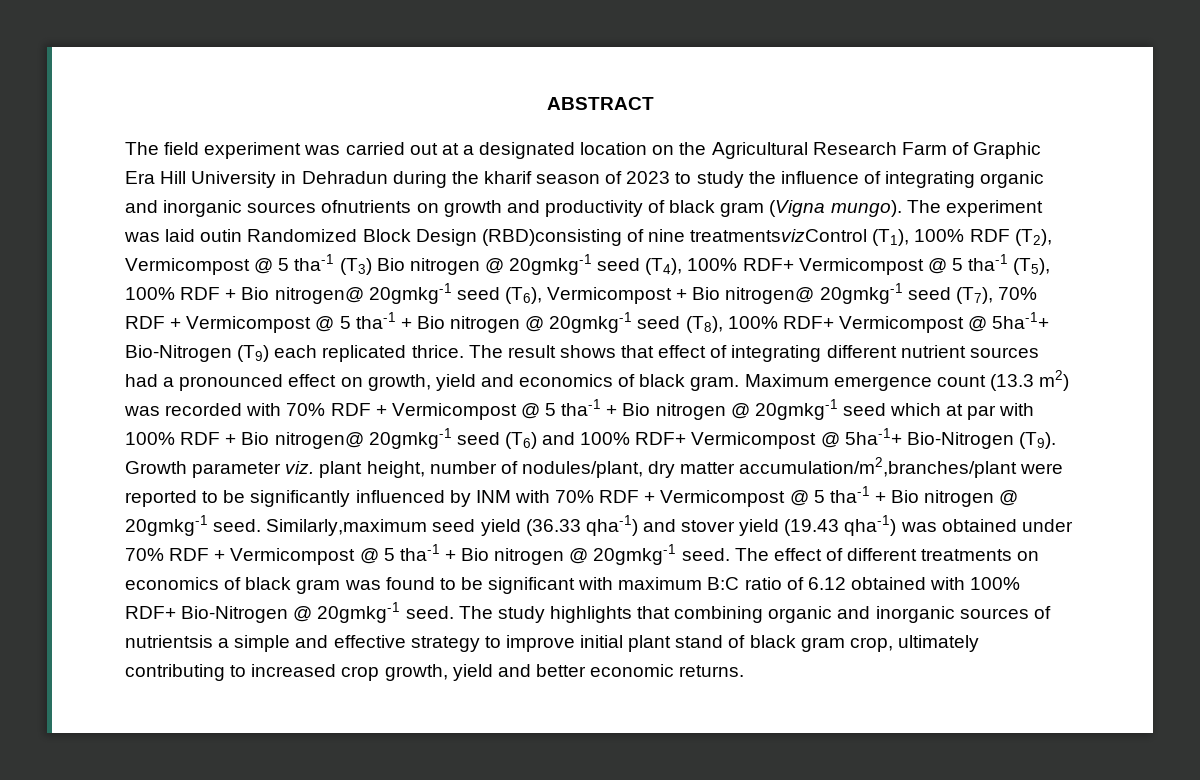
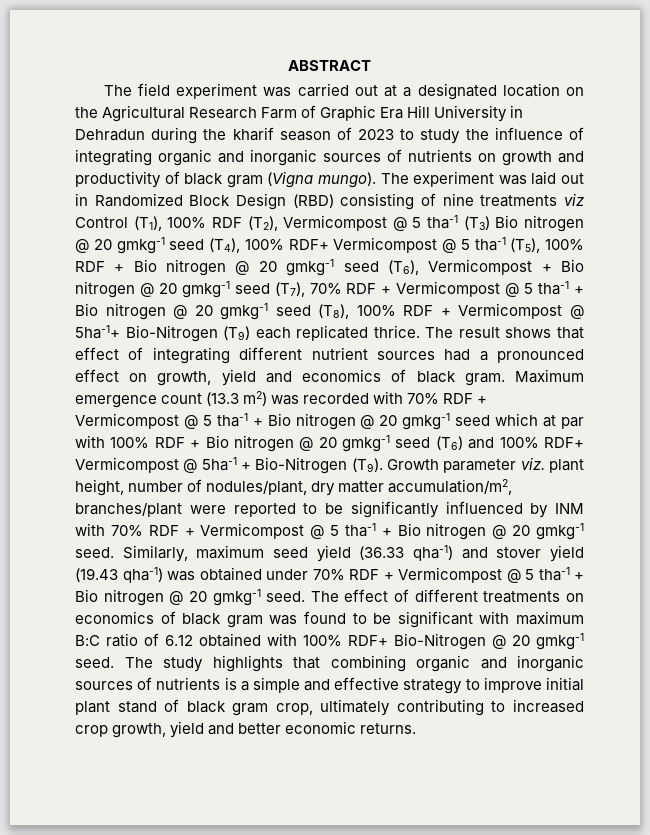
- The field experiment was carried out at a designated location on the Agricultural Research Farm of Graphic Era Hill University in Dehradun during the kharif season of 2023 to study the influence of integrating organic and inorganic sources ofnutrients on growth and productivity of black gram (Vigna mungo).
+ The field experiment was carried out at a designated location on the Agricultural Research Farm of Graphic Era Hill University in Dehradun during the kharif season of 2023 to study the influence of integrating organic and inorganic sources of nutrients on growth and productivity of black gram (Vigna mungo).
- The experiment was laid outin Randomized Block Design (RBD)consisting of nine treatmentsvizControl (T1), 100% RDF (T2), Vermicompost @ 5 tha-1 (T3) Bio nitrogen @ 20gmkg-1 seed (T4), 100% RDF+ Vermicompost @ 5 tha-1 (T5), 100% RDF + Bio nitrogen@ 20gmkg-1 seed (T6), Vermicompost + Bio nitrogen@ 20gmkg-1 seed (T7), 70% RDF + Vermicompost @ 5 tha-1 + Bio nitrogen @ 20gmkg-1 seed (T8), 100% RDF+ Vermicompost @ 5ha-1+ Bio-Nitrogen (T9) each replicated thrice.
+ The experiment was laid out in Randomized Block Design (RBD) consisting of nine treatments viz Control (T1), 100% RDF (T2), Vermicompost @ 5 tha-1 (T3) Bio nitrogen @ 20 gmkg-1 seed (T4), 100% RDF+ Vermicompost @ 5 tha-1 (T5), 100% RDF + Bio nitrogen @ 20 gmkg-1 seed (T6), Vermicompost + Bio nitrogen @ 20 gmkg-1 seed (T7), 70% RDF + Vermicompost @ 5 tha-1 + Bio nitrogen @ 20 gmkg-1 seed (T8), 100% RDF + Vermicompost @ 5ha-1+ Bio-Nitrogen (T9) each replicated thrice.
- Maximum emergence count (13.3 m2) was recorded with 70% RDF + Vermicompost @ 5 tha-1 + Bio nitrogen @ 20gmkg-1 seed which at par with 100% RDF + Bio nitrogen@ 20gmkg-1 seed (T6) and 100% RDF+ Vermicompost @ 5ha-1+ Bio-Nitrogen (T9). Growth parameter viz. plant height, number of nodules/plant, dry matter accumulation/m2,branches/plant were reported to be significantly influenced by INM with 70% RDF + Vermicompost @ 5 tha-1 + Bio nitrogen @ 20gmkg-1 seed. Similarly,maximum seed yield (36.33 qha-1) and stover yield (19.43 qha-1) was obtained under 70% RDF + Vermicompost @ 5 tha-1 + Bio nitrogen @ 20gmkg-1 seed.
+ Maximum emergence count (13.3 m2) was recorded with 70% RDF + Vermicompost @ 5 tha-1 + Bio nitrogen @ 20 gmkg-1 seed which at par with 100% RDF + Bio nitrogen @ 20 gmkg-1 seed (T6) and 100% RDF+ Vermicompost @ 5ha-1 + Bio-Nitrogen (T9). Growth parameter viz. plant height, number of nodules/plant, dry matter accumulation/m2, branches/plant were reported to be significantly influenced by INM with 70% RDF + Vermicompost @ 5 tha-1 + Bio nitrogen @ 20 gmkg-1 seed. Similarly, maximum seed yield (36.33 qha-1) and stover yield (19.43 qha-1) was obtained under 70% RDF + Vermicompost @ 5 tha-1 + Bio nitrogen @ 20 gmkg-1 seed.
- The effect of different treatments on economics of black gram was found to be significant with maximum B:C ratio of 6.12 obtained with 100% RDF+ Bio-Nitrogen @ 20gmkg-1 seed.
+ The effect of different treatments on economics of black gram was found to be significant with maximum B:C ratio of 6.12 obtained with 100% RDF+ Bio-Nitrogen @ 20 gmkg-1 seed.
- The study highlights that combining organic and inorganic sources of nutrientsis a simple and effective strategy to improve initial plant stand of black gram crop, ultimately contributing to increased crop growth, yield and better economic returns.
+ The study highlights that combining organic and inorganic sources of nutrients is a simple and effective strategy to improve initial plant stand of black gram crop, ultimately contributing to increased crop growth, yield and better economic returns.

